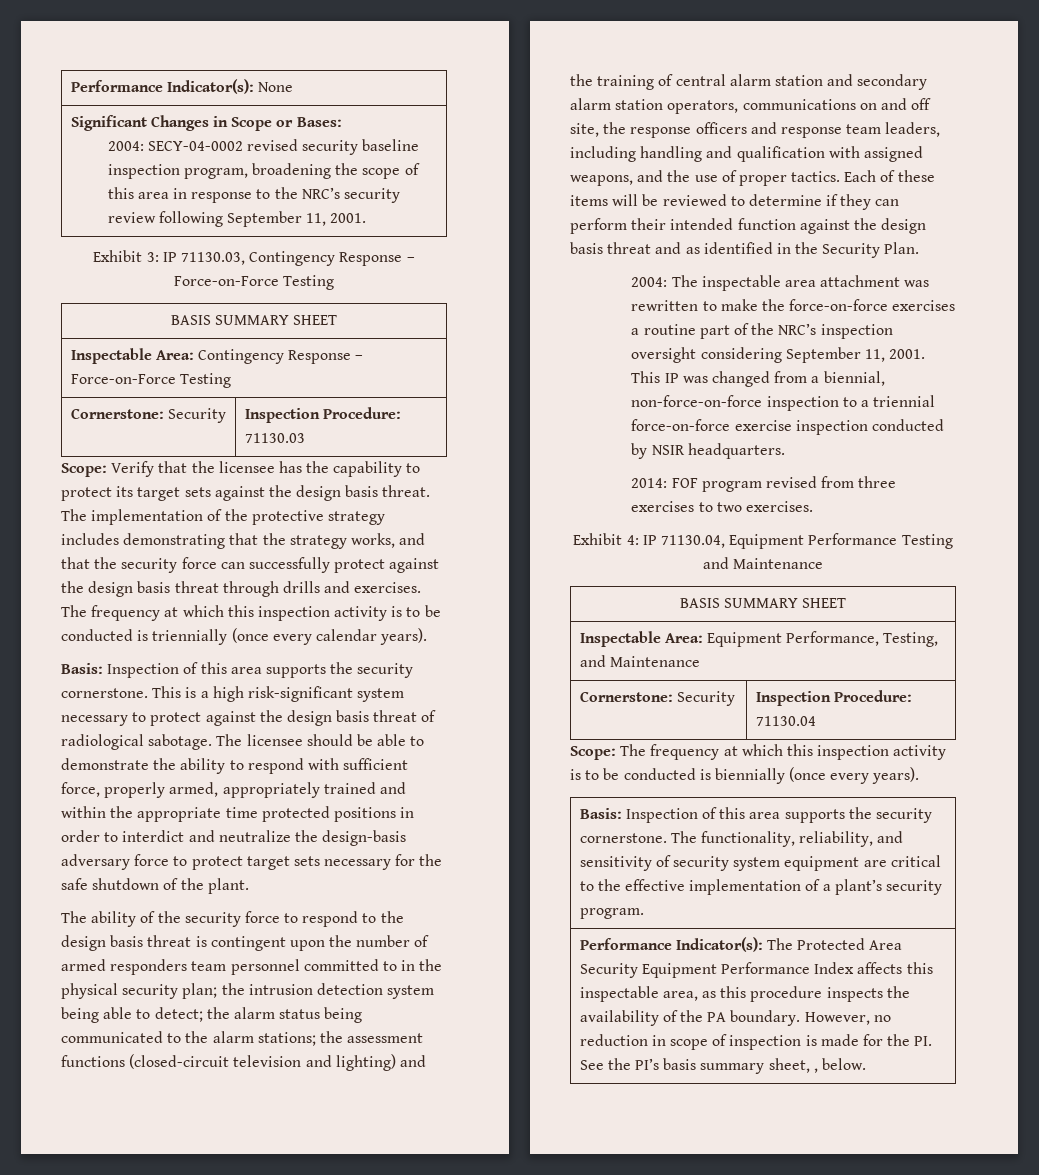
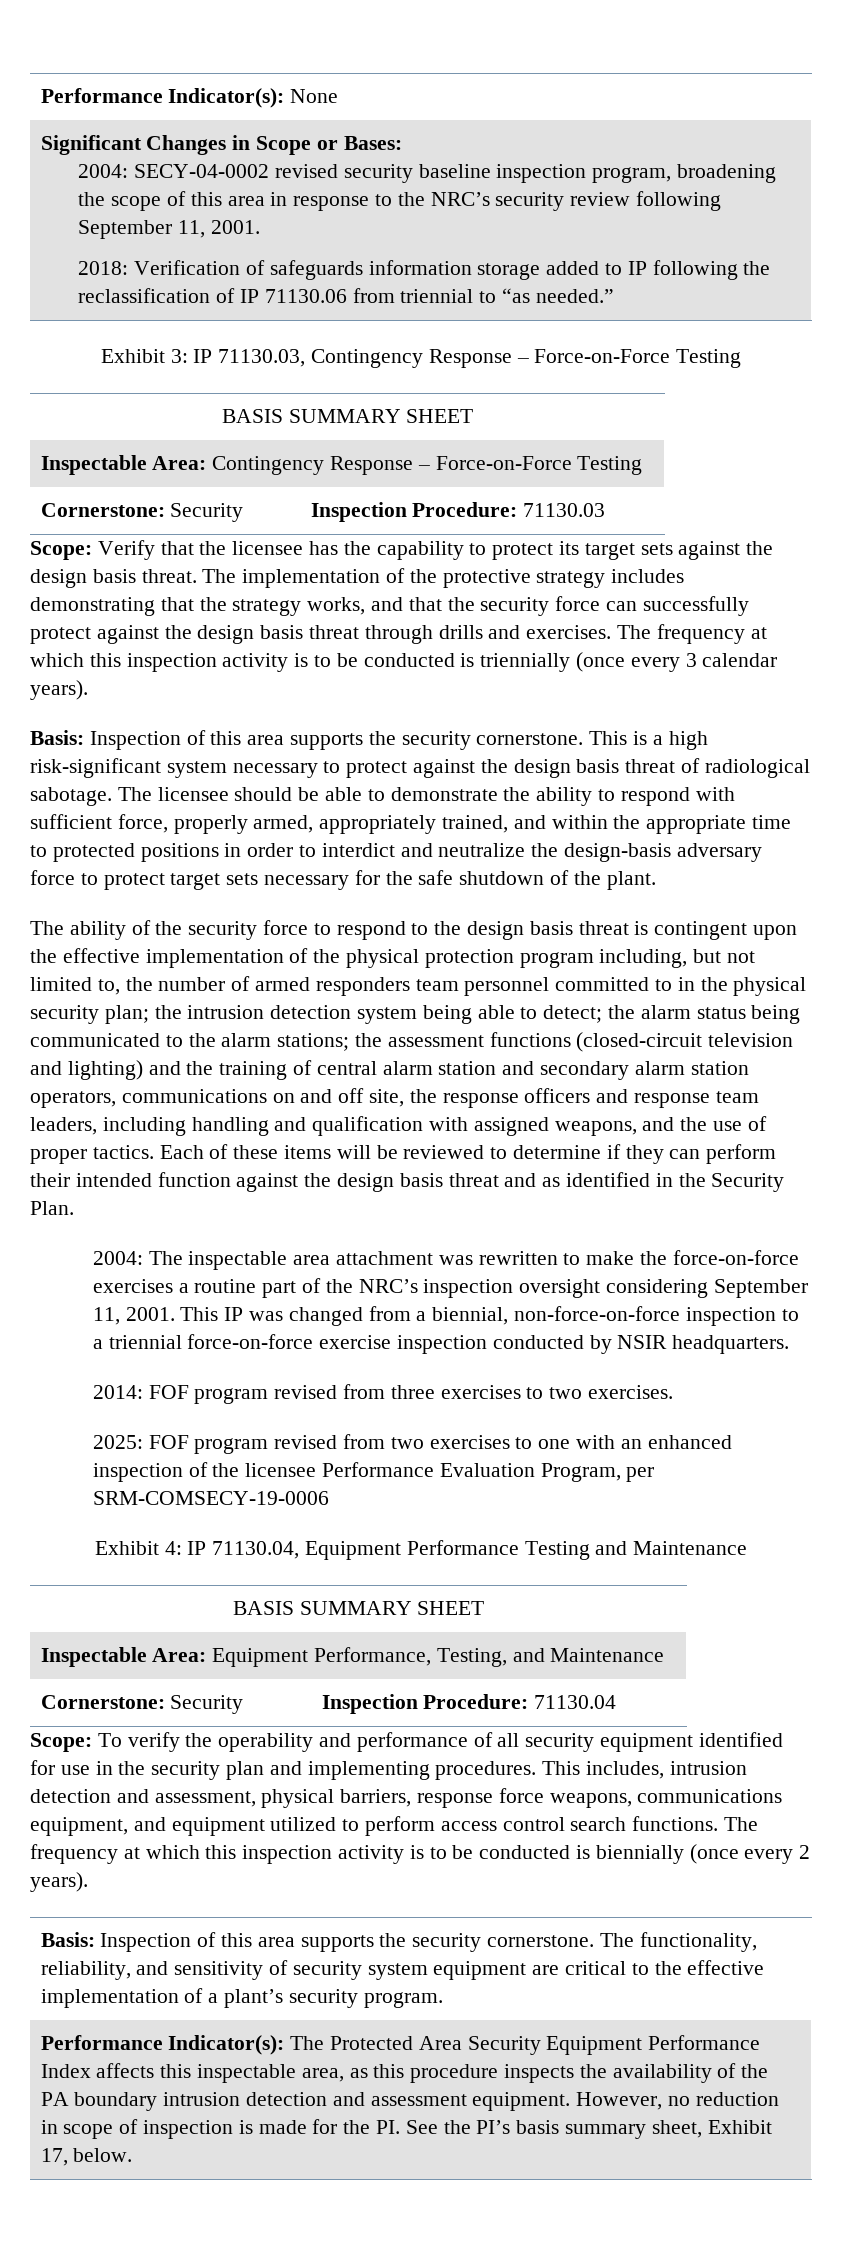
+ 2018: Verification of safeguards information storage added to IP following the reclassification of IP 71130.06 from triennial to “as needed.”
- The frequency at which this inspection activity is to be conducted is triennially (once every calendar years).
+ The frequency at which this inspection activity is to be conducted is triennially (once every 3 calendar years).
- The licensee should be able to demonstrate the ability to respond with sufficient force, properly armed, appropriately trained and within the appropriate time protected positions in order to interdict and neutralize the design-basis adversary force to protect target sets necessary for the safe shutdown of the plant.
+ The licensee should be able to demonstrate the ability to respond with sufficient force, properly armed, appropriately trained, and within the appropriate time to protected positions in order to interdict and neutralize the design-basis adversary force to protect target sets necessary for the safe shutdown of the plant.
- The ability of the security force to respond to the design basis threat is contingent upon the number of armed responders team personnel committed to in the physical security plan;
+ The ability of the security force to respond to the design basis threat is contingent upon the effective implementation of the physical protection program including, but not limited to, the number of armed responders team personnel committed to in the physical security plan;
+ 2025: FOF program revised from two exercises to one with an enhanced inspection of the licensee Performance Evaluation Program, per SRM-COMSECY-19-0006
- Scope: The frequency at which this inspection activity is to be conducted is biennially (once every years).
+ Scope: To verify the operability and performance of all security equipment identified for use in the security plan and implementing procedures. This includes, intrusion detection and assessment, physical barriers, response force weapons, communications equipment, and equipment utilized to perform access control search functions. The frequency at which this inspection activity is to be conducted is biennially (once every 2 years).
- Performance Indicator(s): The Protected Area Security Equipment Performance Index affects this inspectable area, as this procedure inspects the availability of the PA boundary.
+ Performance Indicator(s): The Protected Area Security Equipment Performance Index affects this inspectable area, as this procedure inspects the availability of the PA boundary intrusion detection and assessment equipment.
- However, no reduction in scope of inspection is made for the PI. See the PI’s basis summary sheet, , below.
+ However, no reduction in scope of inspection is made for the PI. See the PI’s basis summary sheet, Exhibit 17, below.

